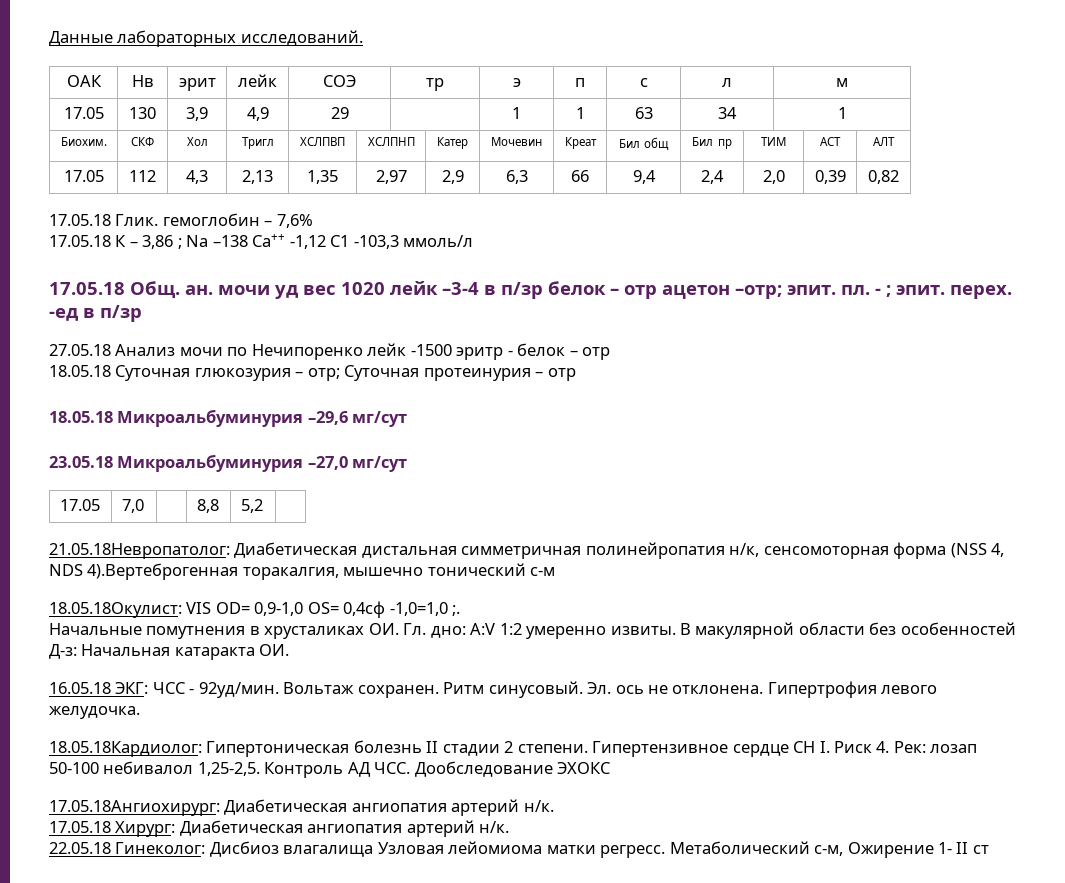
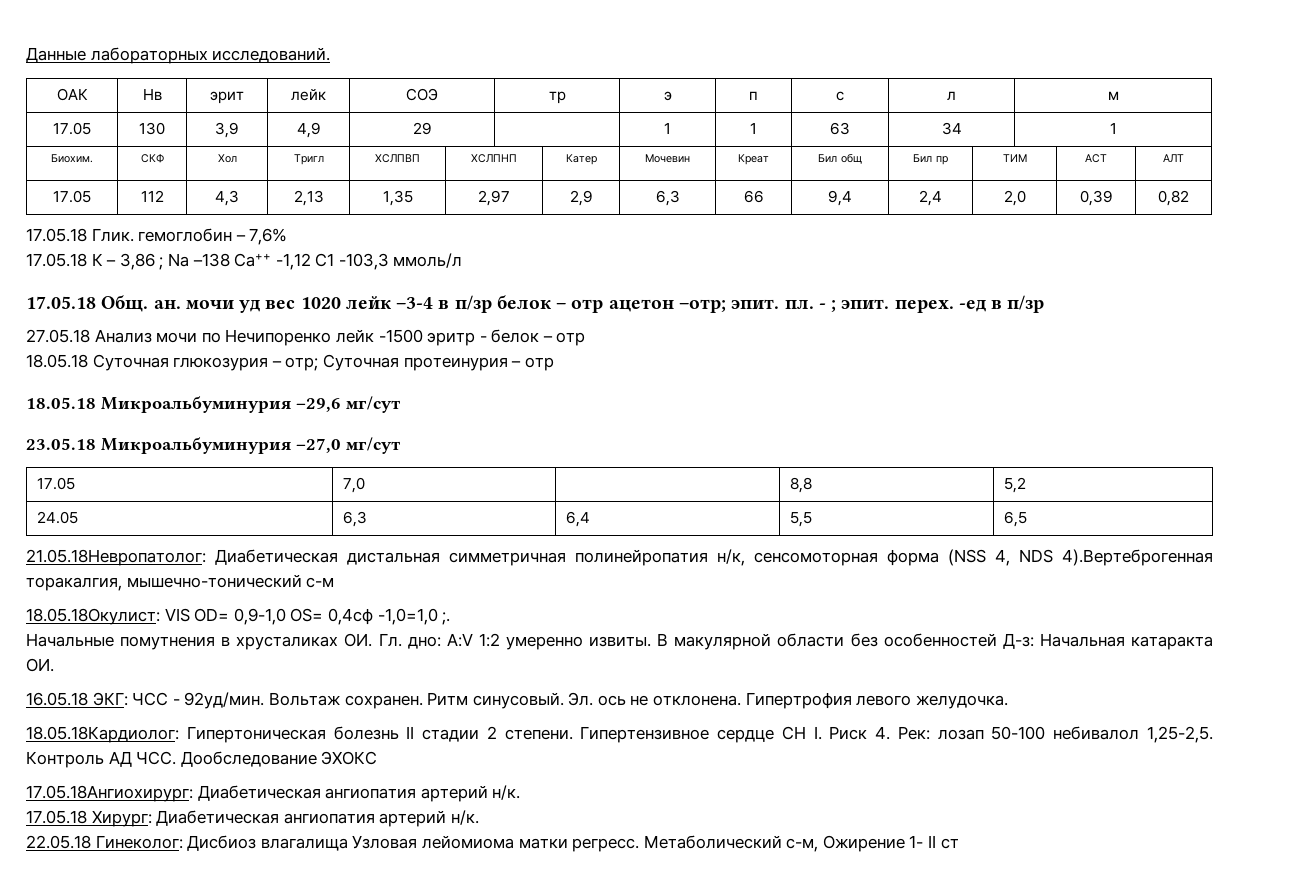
- 17.05 | 7,0 | | 8,8 | 5,2 |
+ 17.05 | 7,0 | | 8,8 | 5,2
+ 24.05 | 6,3 | 6,4 | 5,5 | 6,5
- 21.05.18Невропатолог: Диабетическая дистальная симметричная полинейропатия н/к, сенсомоторная форма (NSS 4, NDS 4).Вертеброгенная торакалгия, мышечно тонический с-м
+ 21.05.18Невропатолог: Диабетическая дистальная симметричная полинейропатия н/к, сенсомоторная форма (NSS 4, NDS 4).Вертеброгенная торакалгия, мышечно-тонический с-м

